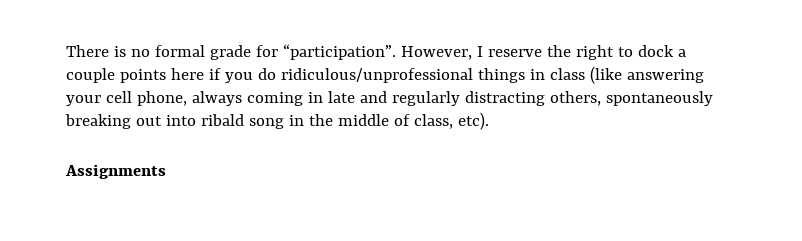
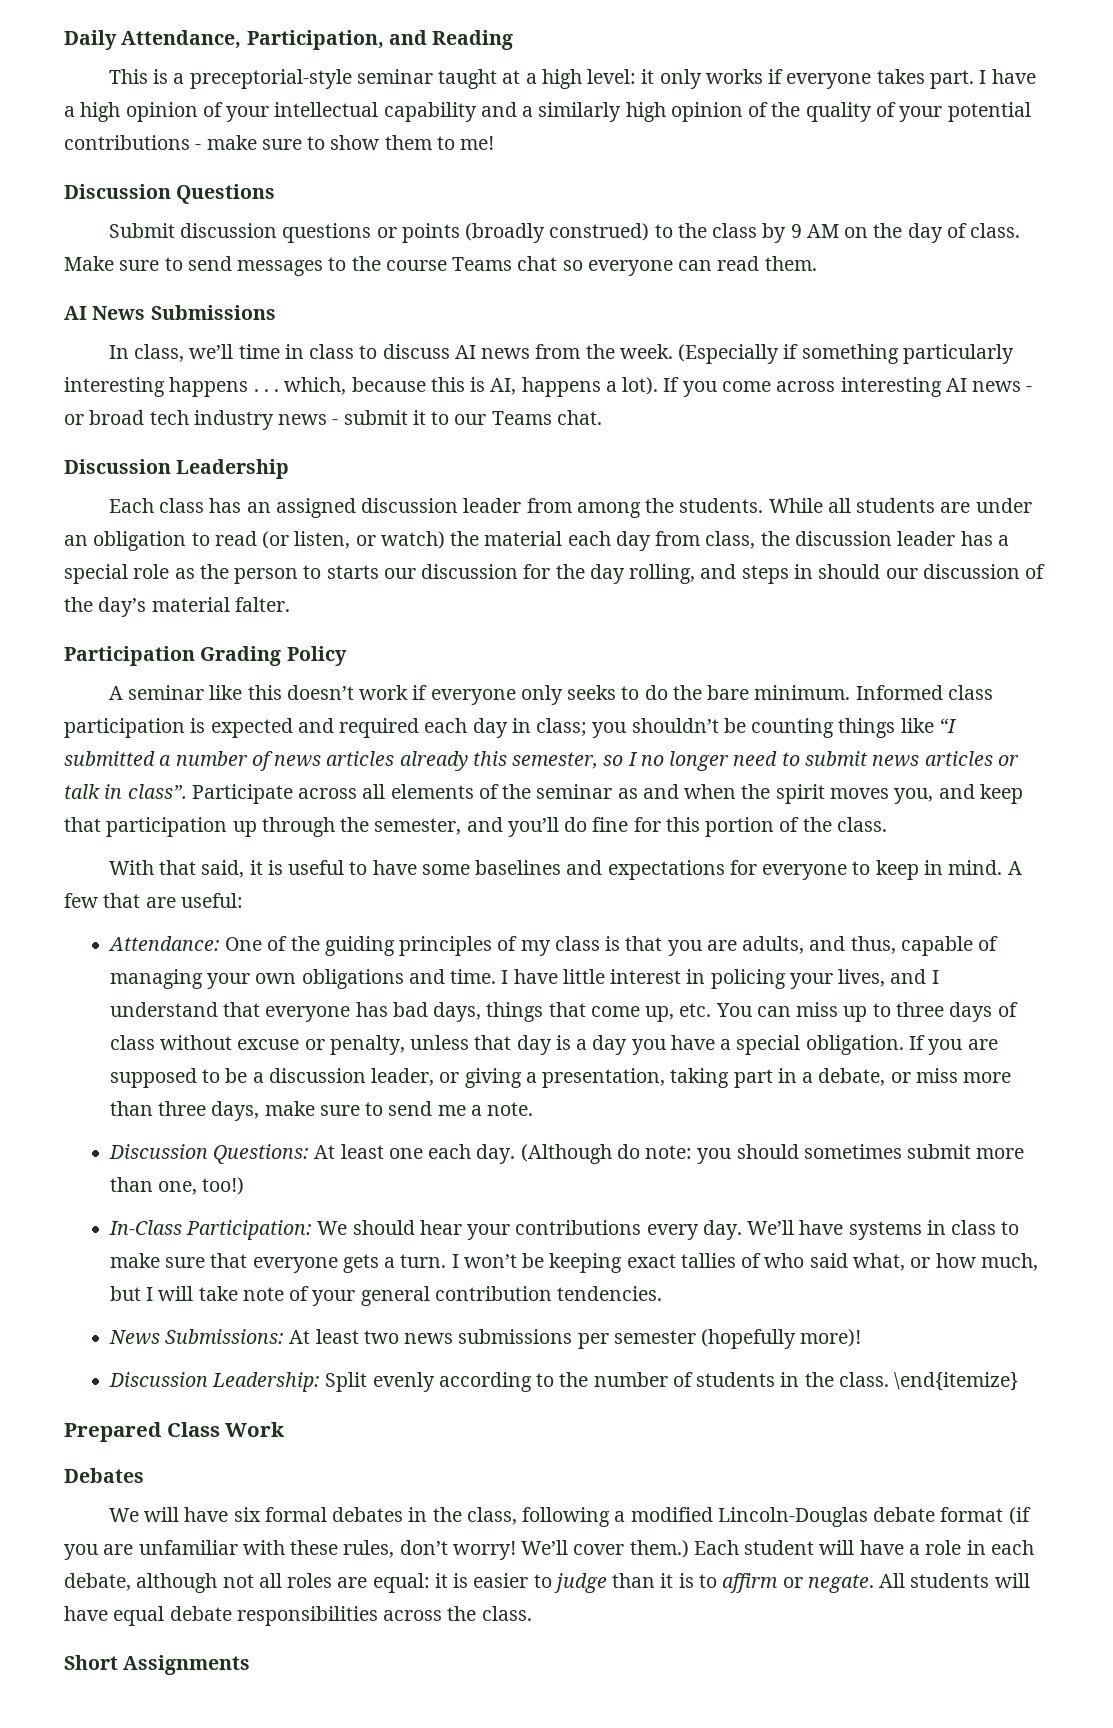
- There is no formal grade for “participation”. However, I reserve the right to dock a couple points here if you do ridiculous/unprofessional things in class (like answering your cell phone, always coming in late and regularly distracting others, spontaneously breaking out into ribald song in the middle of class, etc).
- Assignments
+ Daily Attendance, Participation, and Reading
+ This is a preceptorial-style seminar taught at a high level: it only works if everyone takes part. I have a high opinion of your intellectual capability and a similarly high opinion of the quality of your potential contributions - make sure to show them to me!
+ Discussion Questions
+ Submit discussion questions or points (broadly construed) to the class by 9 AM on the day of class. Make sure to send messages to the course Teams chat so everyone can read them.
+ AI News Submissions
+ In class, we’ll time in class to discuss AI news from the week. (Especially if something particularly interesting happens . . . which, because this is AI, happens a lot). If you come across interesting AI news - or broad tech industry news - submit it to our Teams chat.
+ Discussion Leadership
+ Each class has an assigned discussion leader from among the students. While all students are under an obligation to read (or listen, or watch) the material each day from class, the discussion leader has a special role as the person to starts our discussion for the day rolling, and steps in should our discussion of the day’s material falter.
+ Participation Grading Policy
+ A seminar like this doesn’t work if everyone only seeks to do the bare minimum. Informed class participation is expected and required each day in class; you shouldn’t be counting things like “I submitted a number of news articles already this semester, so I no longer need to submit news articles or talk in class”. Participate across all elements of the seminar as and when the spirit moves you, and keep that participation up through the semester, and you’ll do fine for this portion of the class.
+ With that said, it is useful to have some baselines and expectations for everyone to keep in mind. A few that are useful:
+ Attendance: One of the guiding principles of my class is that you are adults, and thus, capable of managing your own obligations and time. I have little interest in policing your lives, and I understand that everyone has bad days, things that come up, etc. You can miss up to three days of class without excuse or penalty, unless that day is a day you have a special obligation. If you are supposed to be a discussion leader, or giving a presentation, taking part in a debate, or miss more than three days, make sure to send me a note.
+ Discussion Questions: At least one each day. (Although do note: you should sometimes submit more than one, too!)
+ In-Class Participation: We should hear your contributions every day. We’ll have systems in class to make sure that everyone gets a turn. I won’t be keeping exact tallies of who said what, or how much, but I will take note of your general contribution tendencies.
+ News Submissions: At least two news submissions per semester (hopefully more)!
+ Discussion Leadership: Split evenly according to the number of students in the class. \end{itemize}
+ Prepared Class Work
+ Debates
+ We will have six formal debates in the class, following a modified Lincoln-Douglas debate format (if you are unfamiliar with these rules, don’t worry! We’ll cover them.) Each student will have a role in each debate, although not all roles are equal: it is easier to judge than it is to affirm or negate. All students will have equal debate responsibilities across the class.
+ Short Assignments

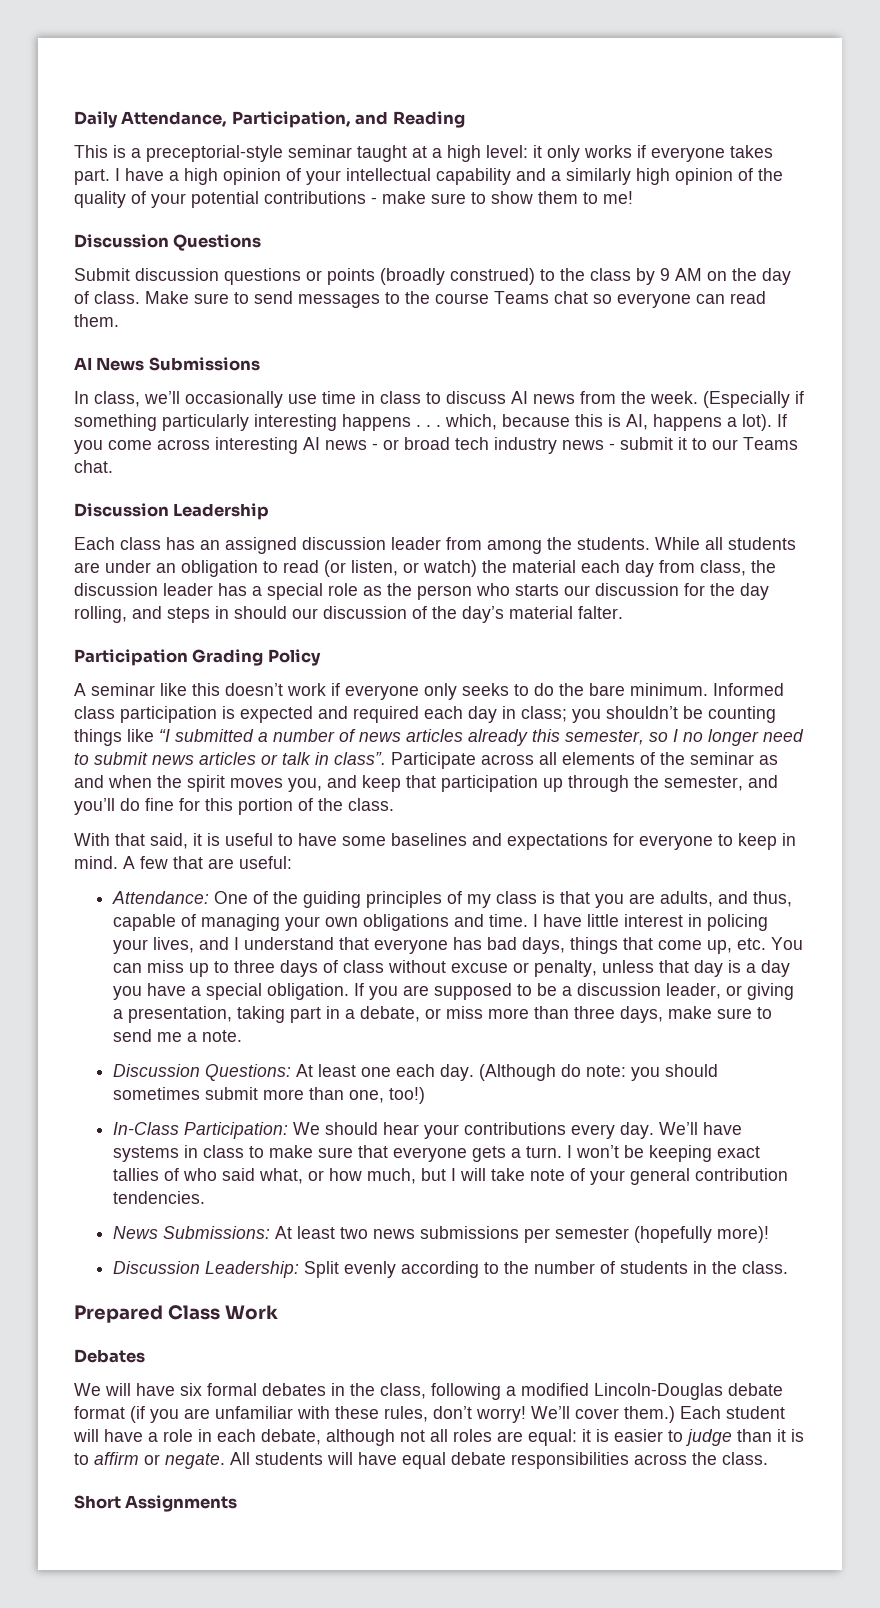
- In class, we’ll time in class to discuss AI news from the week.
+ In class, we’ll occasionally use time in class to discuss AI news from the week.
- While all students are under an obligation to read (or listen, or watch) the material each day from class, the discussion leader has a special role as the person to starts our discussion for the day rolling, and steps in should our discussion of the day’s material falter.
+ While all students are under an obligation to read (or listen, or watch) the material each day from class, the discussion leader has a special role as the person who starts our discussion for the day rolling, and steps in should our discussion of the day’s material falter.
- \end{itemize}

